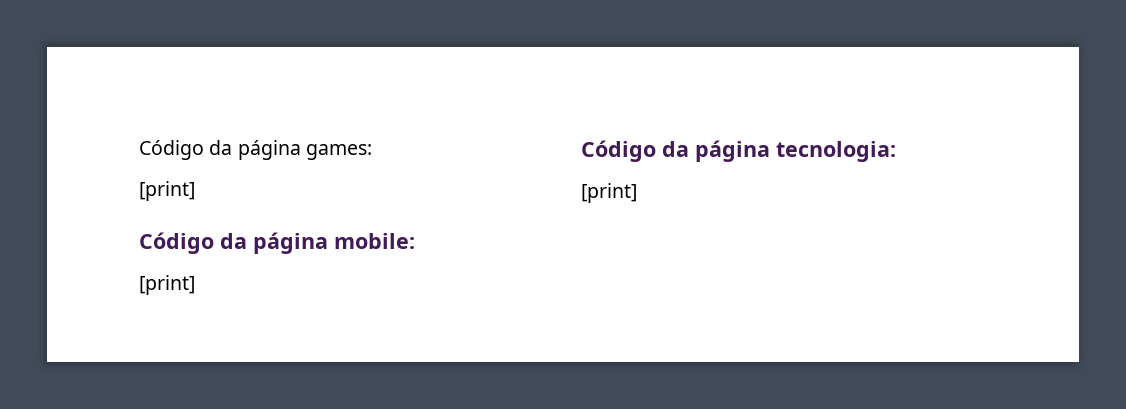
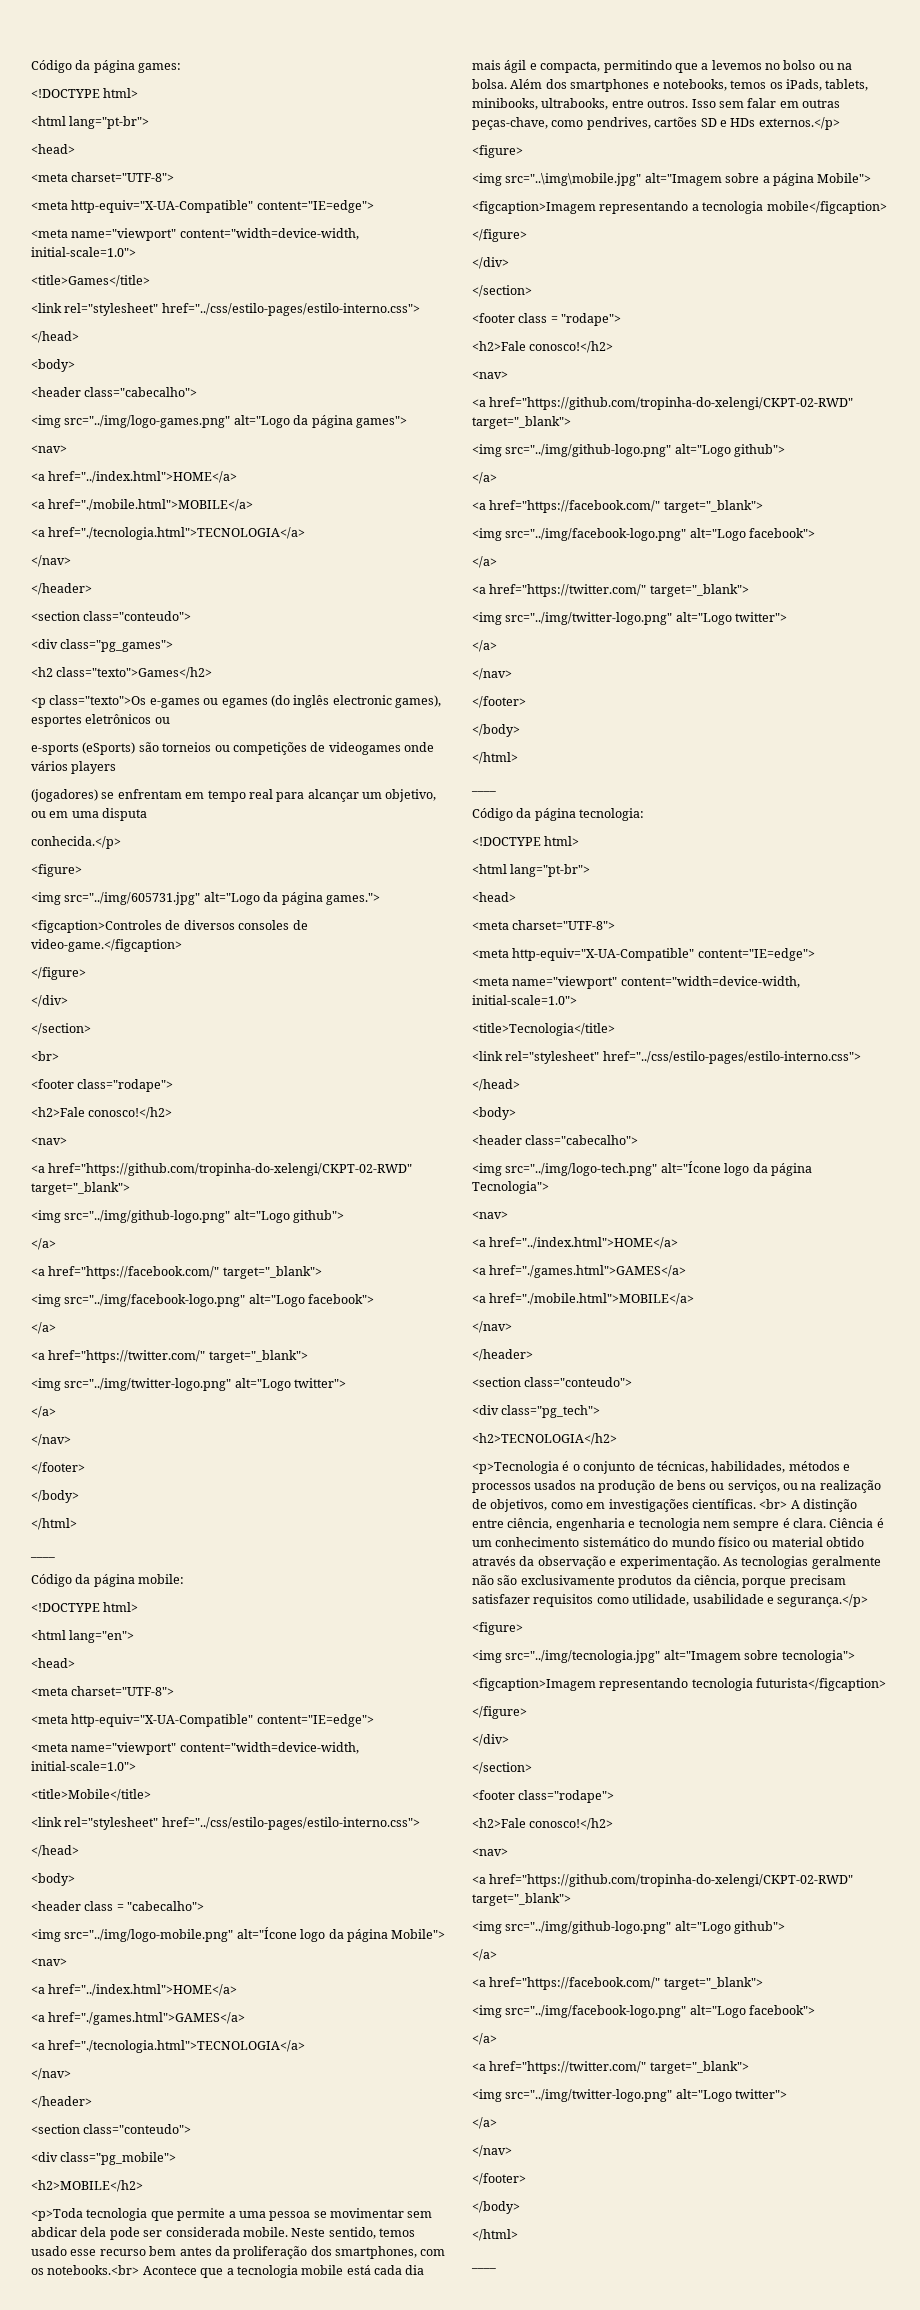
  Código da página games:
- [print]
+ <!DOCTYPE html>
+ <html lang="pt-br">
+ <head>
+ <meta charset="UTF-8">
+ <meta http-equiv="X-UA-Compatible" content="IE=edge">
+ <meta name="viewport" content="width=device-width, initial-scale=1.0">
+ <title>Games</title>
+ <link rel="stylesheet" href="../css/estilo-pages/estilo-interno.css">
+ </head>
+ <body>
+ <header class="cabecalho">
+ <img src="../img/logo-games.png" alt="Logo da página games">
+ <nav>
+ <a href="../index.html">HOME</a>
+ <a href="./mobile.html">MOBILE</a>
+ <a href="./tecnologia.html">TECNOLOGIA</a>
+ </nav>
+ </header>
+ <section class="conteudo">
+ <div class="pg_games">
+ <h2 class="texto">Games</h2>
+ <p class="texto">Os e-games ou egames (do inglês electronic games), esportes eletrônicos ou
+ e-sports (eSports) são torneios ou competições de videogames onde vários players
+ (jogadores) se enfrentam em tempo real para alcançar um objetivo, ou em uma disputa
+ conhecida.</p>
+ <figure>
+ <img src="../img/605731.jpg" alt="Logo da página games.">
+ <figcaption>Controles de diversos consoles de video-game.</figcaption>
+ </figure>
+ </div>
+ </section>
+ <br>
+ <footer class="rodape">
+ <h2>Fale conosco!</h2>
+ <nav>
+ <a href="https://github.com/tropinha-do-xelengi/CKPT-02-RWD" target="_blank">
+ <img src="../img/github-logo.png" alt="Logo github">
+ </a>
+ <a href="https://facebook.com/" target="_blank">
+ <img src="../img/facebook-logo.png" alt="Logo facebook">
+ </a>
+ <a href="https://twitter.com/" target="_blank">
+ <img src="../img/twitter-logo.png" alt="Logo twitter">
+ </a>
+ </nav>
+ </footer>
+ </body>
+ </html>
+ ____
  Código da página mobile:
- [print]
+ <!DOCTYPE html>
+ <html lang="en">
+ <head>
+ <meta charset="UTF-8">
+ <meta http-equiv="X-UA-Compatible" content="IE=edge">
+ <meta name="viewport" content="width=device-width, initial-scale=1.0">
+ <title>Mobile</title>
+ <link rel="stylesheet" href="../css/estilo-pages/estilo-interno.css">
+ </head>
+ <body>
+ <header class = "cabecalho">
+ <img src="../img/logo-mobile.png" alt="Ícone logo da página Mobile">
+ <nav>
+ <a href="../index.html">HOME</a>
+ <a href="./games.html">GAMES</a>
+ <a href="./tecnologia.html">TECNOLOGIA</a>
+ </nav>
+ </header>
+ <section class="conteudo">
+ <div class="pg_mobile">
+ <h2>MOBILE</h2>
+ <p>Toda tecnologia que permite a uma pessoa se movimentar sem abdicar dela pode ser considerada mobile. Neste sentido, temos usado esse recurso bem antes da proliferação dos smartphones, com os notebooks.<br> Acontece que a tecnologia mobile está cada dia mais ágil e compacta, permitindo que a levemos no bolso ou na bolsa. Além dos smartphones e notebooks, temos os iPads, tablets, minibooks, ultrabooks, entre outros. Isso sem falar em outras peças-chave, como pendrives, cartões SD e HDs externos.</p>
+ <figure>
+ <img src="..\img\mobile.jpg" alt="Imagem sobre a página Mobile">
+ <figcaption>Imagem representando a tecnologia mobile</figcaption>
+ </figure>
+ </div>
+ </section>
+ <footer class = "rodape">
+ <h2>Fale conosco!</h2>
+ <nav>
+ <a href="https://github.com/tropinha-do-xelengi/CKPT-02-RWD" target="_blank">
+ <img src="../img/github-logo.png" alt="Logo github">
+ </a>
+ <a href="https://facebook.com/" target="_blank">
+ <img src="../img/facebook-logo.png" alt="Logo facebook">
+ </a>
+ <a href="https://twitter.com/" target="_blank">
+ <img src="../img/twitter-logo.png" alt="Logo twitter">
+ </a>
+ </nav>
+ </footer>
+ </body>
+ </html>
+ ____
  Código da página tecnologia:
- [print]
+ <!DOCTYPE html>
+ <html lang="pt-br">
+ <head>
+ <meta charset="UTF-8">
+ <meta http-equiv="X-UA-Compatible" content="IE=edge">
+ <meta name="viewport" content="width=device-width, initial-scale=1.0">
+ <title>Tecnologia</title>
+ <link rel="stylesheet" href="../css/estilo-pages/estilo-interno.css">
+ </head>
+ <body>
+ <header class="cabecalho">
+ <img src="../img/logo-tech.png" alt="Ícone logo da página Tecnologia">
+ <nav>
+ <a href="../index.html">HOME</a>
+ <a href="./games.html">GAMES</a>
+ <a href="./mobile.html">MOBILE</a>
+ </nav>
+ </header>
+ <section class="conteudo">
+ <div class="pg_tech">
+ <h2>TECNOLOGIA</h2>
+ <p>Tecnologia é o conjunto de técnicas, habilidades, métodos e processos usados na produção de bens ou serviços, ou na realização de objetivos, como em investigações científicas. <br> A distinção entre ciência, engenharia e tecnologia nem sempre é clara. Ciência é um conhecimento sistemático do mundo físico ou material obtido através da observação e experimentação. As tecnologias geralmente não são exclusivamente produtos da ciência, porque precisam satisfazer requisitos como utilidade, usabilidade e segurança.</p>
+ <figure>
+ <img src="../img/tecnologia.jpg" alt="Imagem sobre tecnologia">
+ <figcaption>Imagem representando tecnologia futurista</figcaption>
+ </figure>
+ </div>
+ </section>
+ <footer class="rodape">
+ <h2>Fale conosco!</h2>
+ <nav>
+ <a href="https://github.com/tropinha-do-xelengi/CKPT-02-RWD" target="_blank">
+ <img src="../img/github-logo.png" alt="Logo github">
+ </a>
+ <a href="https://facebook.com/" target="_blank">
+ <img src="../img/facebook-logo.png" alt="Logo facebook">
+ </a>
+ <a href="https://twitter.com/" target="_blank">
+ <img src="../img/twitter-logo.png" alt="Logo twitter">
+ </a>
+ </nav>
+ </footer>
+ </body>
+ </html>
+ ____

